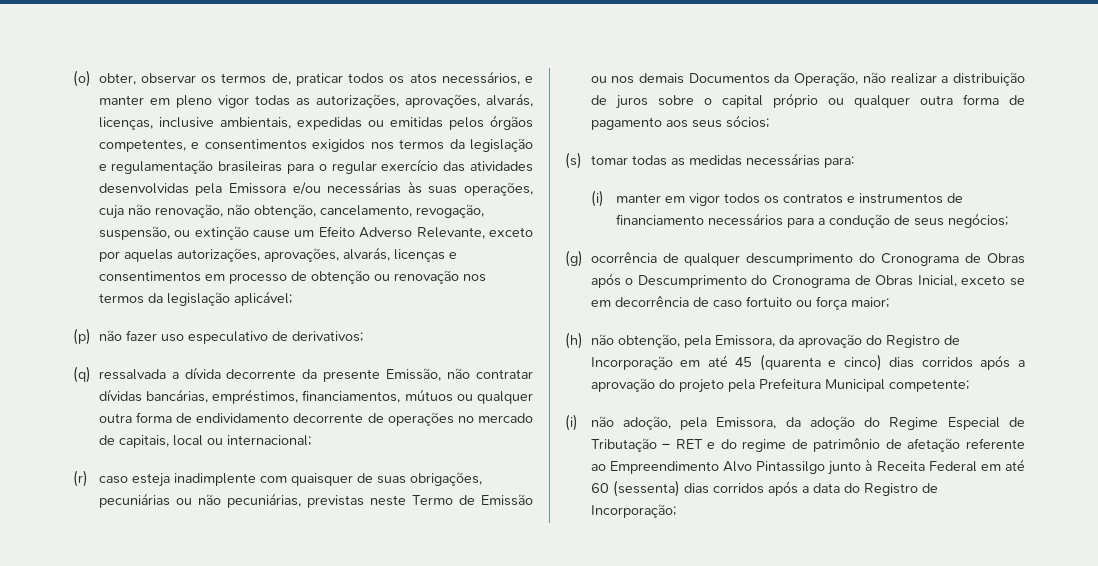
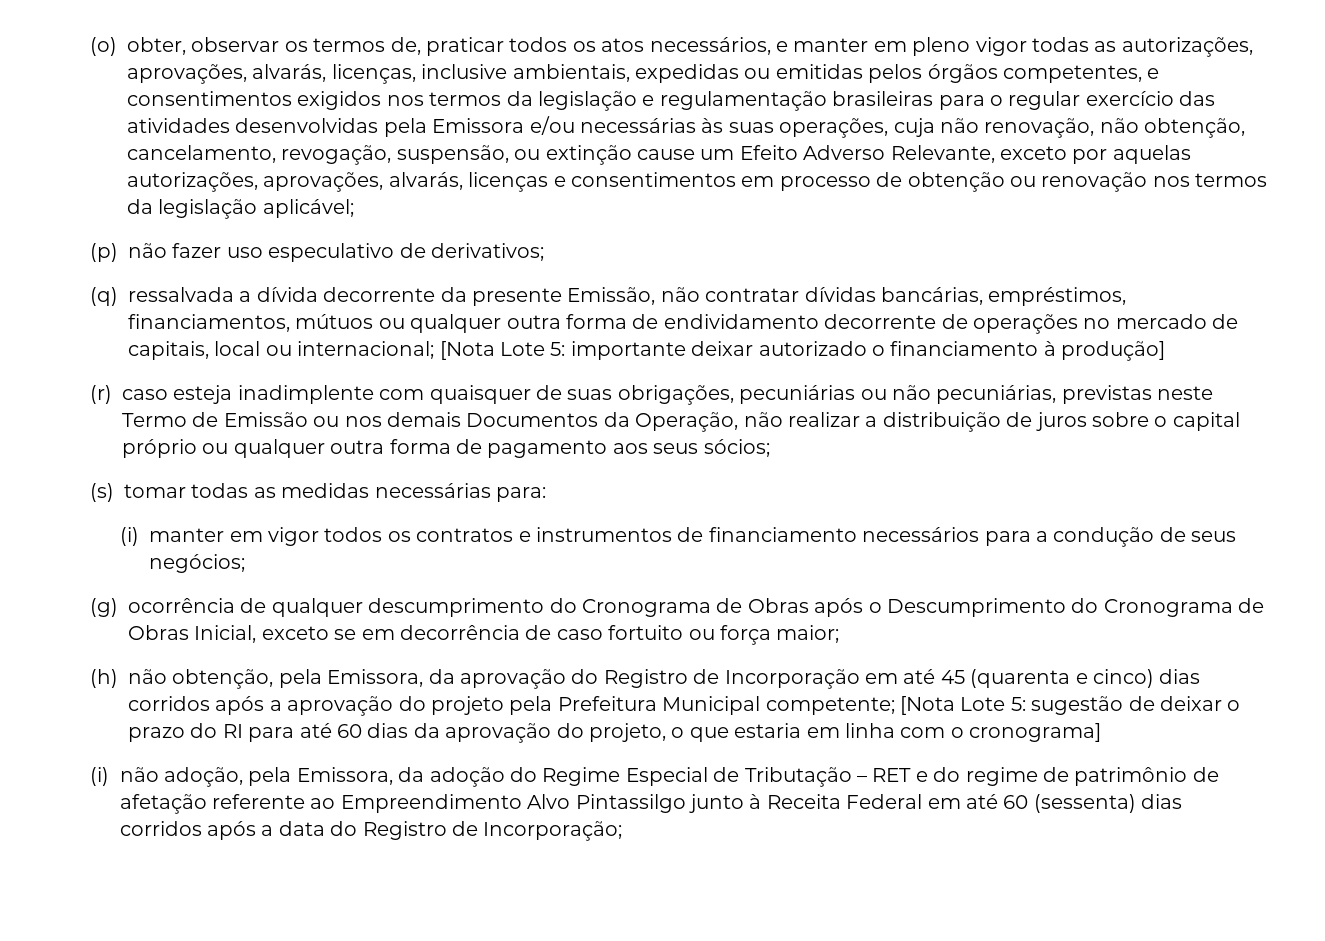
- (q) ressalvada a dívida decorrente da presente Emissão, não contratar dívidas bancárias, empréstimos, financiamentos, mútuos ou qualquer outra forma de endividamento decorrente de operações no mercado de capitais, local ou internacional;
+ (q) ressalvada a dívida decorrente da presente Emissão, não contratar dívidas bancárias, empréstimos, financiamentos, mútuos ou qualquer outra forma de endividamento decorrente de operações no mercado de capitais, local ou internacional; [Nota Lote 5: importante deixar autorizado o financiamento à produção]
- (h) não obtenção, pela Emissora, da aprovação do Registro de Incorporação em até 45 (quarenta e cinco) dias corridos após a aprovação do projeto pela Prefeitura Municipal competente;
+ (h) não obtenção, pela Emissora, da aprovação do Registro de Incorporação em até 45 (quarenta e cinco) dias corridos após a aprovação do projeto pela Prefeitura Municipal competente; [Nota Lote 5: sugestão de deixar o prazo do RI para até 60 dias da aprovação do projeto, o que estaria em linha com o cronograma]

